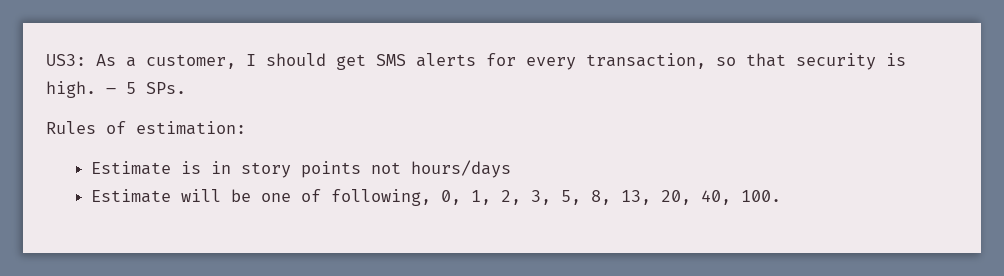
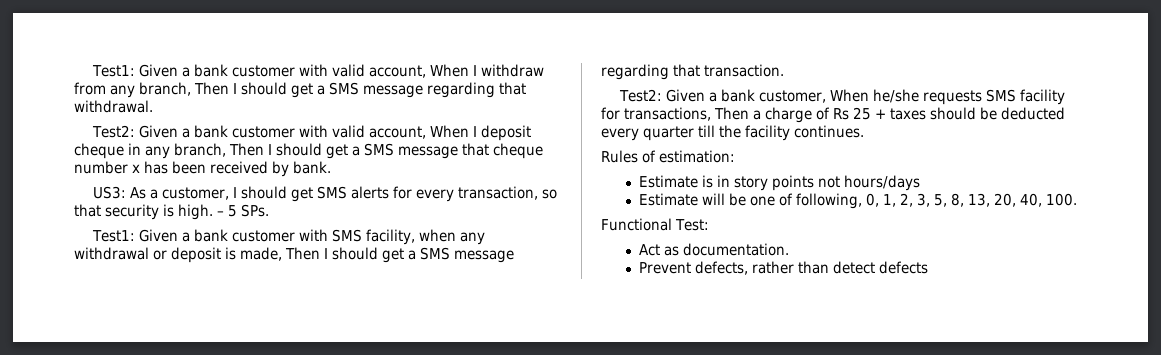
+ Test1: Given a bank customer with valid account, When I withdraw from any branch, Then I should get a SMS message regarding that withdrawal.
+ Test2: Given a bank customer with valid account, When I deposit cheque in any branch, Then I should get a SMS message that cheque number x has been received by bank.
+ Test1: Given a bank customer with SMS facility, when any withdrawal or deposit is made, Then I should get a SMS message regarding that transaction.
+ Test2: Given a bank customer, When he/she requests SMS facility for transactions, Then a charge of Rs 25 + taxes should be deducted every quarter till the facility continues.
+ Functional Test:
+ Act as documentation.
+ Prevent defects, rather than detect defects

